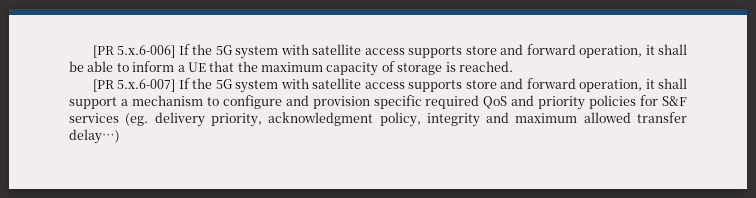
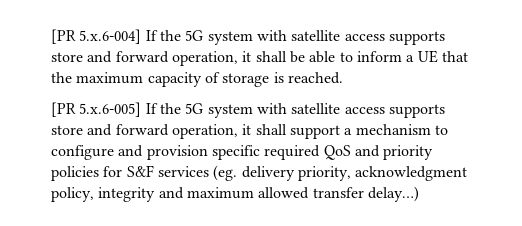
- [PR 5.x.6-006] If the 5G system with satellite access supports store and forward operation, it shall be able to inform a UE that the maximum capacity of storage is reached.
+ [PR 5.x.6-004] If the 5G system with satellite access supports store and forward operation, it shall be able to inform a UE that the maximum capacity of storage is reached.
- [PR 5.x.6-007] If the 5G system with satellite access supports store and forward operation, it shall support a mechanism to configure and provision specific required QoS and priority policies for S&F services (eg. delivery priority, acknowledgment policy, integrity and maximum allowed transfer delay…)
+ [PR 5.x.6-005] If the 5G system with satellite access supports store and forward operation, it shall support a mechanism to configure and provision specific required QoS and priority policies for S&F services (eg. delivery priority, acknowledgment policy, integrity and maximum allowed transfer delay…)

